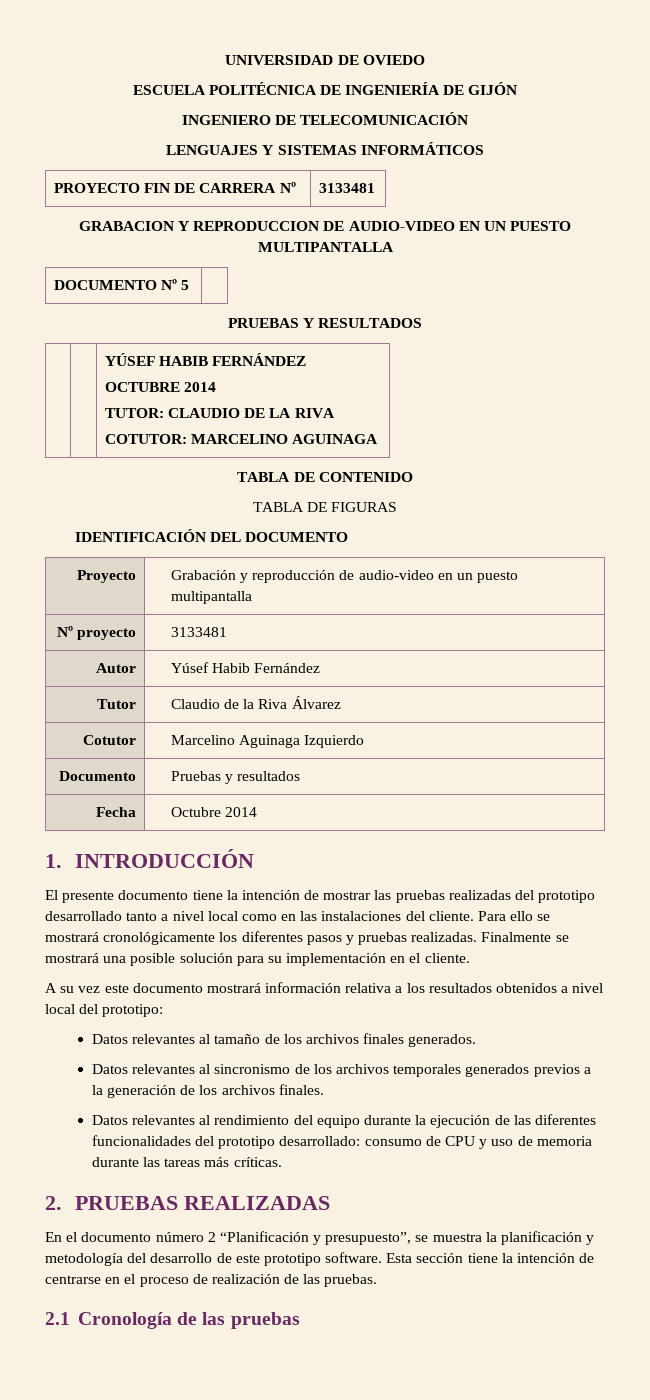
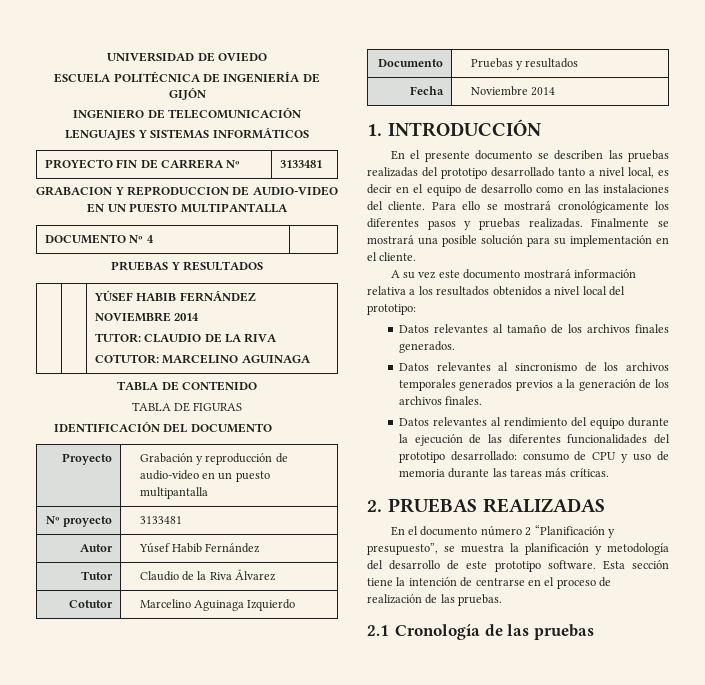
- DOCUMENTO Nº 5 |
+ DOCUMENTO Nº 4 |
  | | YÚSEF HABIB FERNÁNDEZ
- OCTUBRE 2014
+ NOVIEMBRE 2014
- Fecha | Octubre 2014
+ Fecha | Noviembre 2014
- El presente documento tiene la intención de mostrar las pruebas realizadas del prototipo desarrollado tanto a nivel local como en las instalaciones del cliente.
+ En el presente documento se describen las pruebas realizadas del prototipo desarrollado tanto a nivel local, es decir en el equipo de desarrollo como en las instalaciones del cliente.

